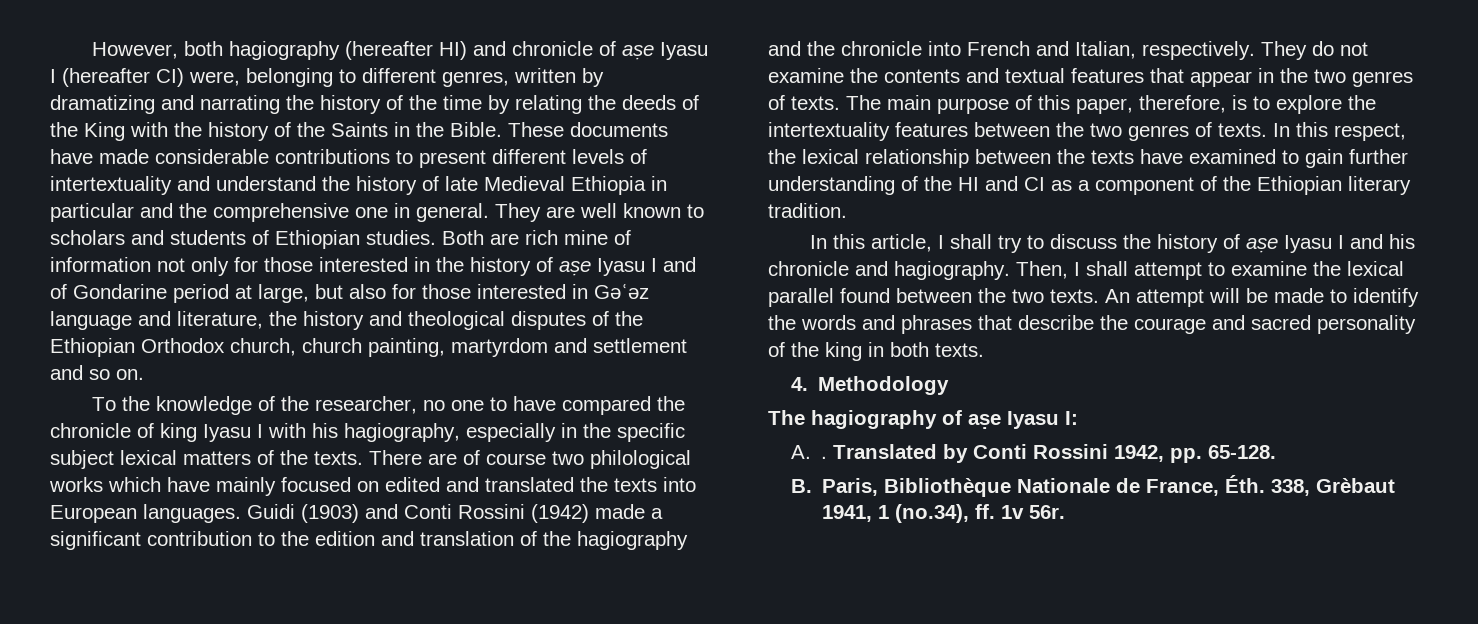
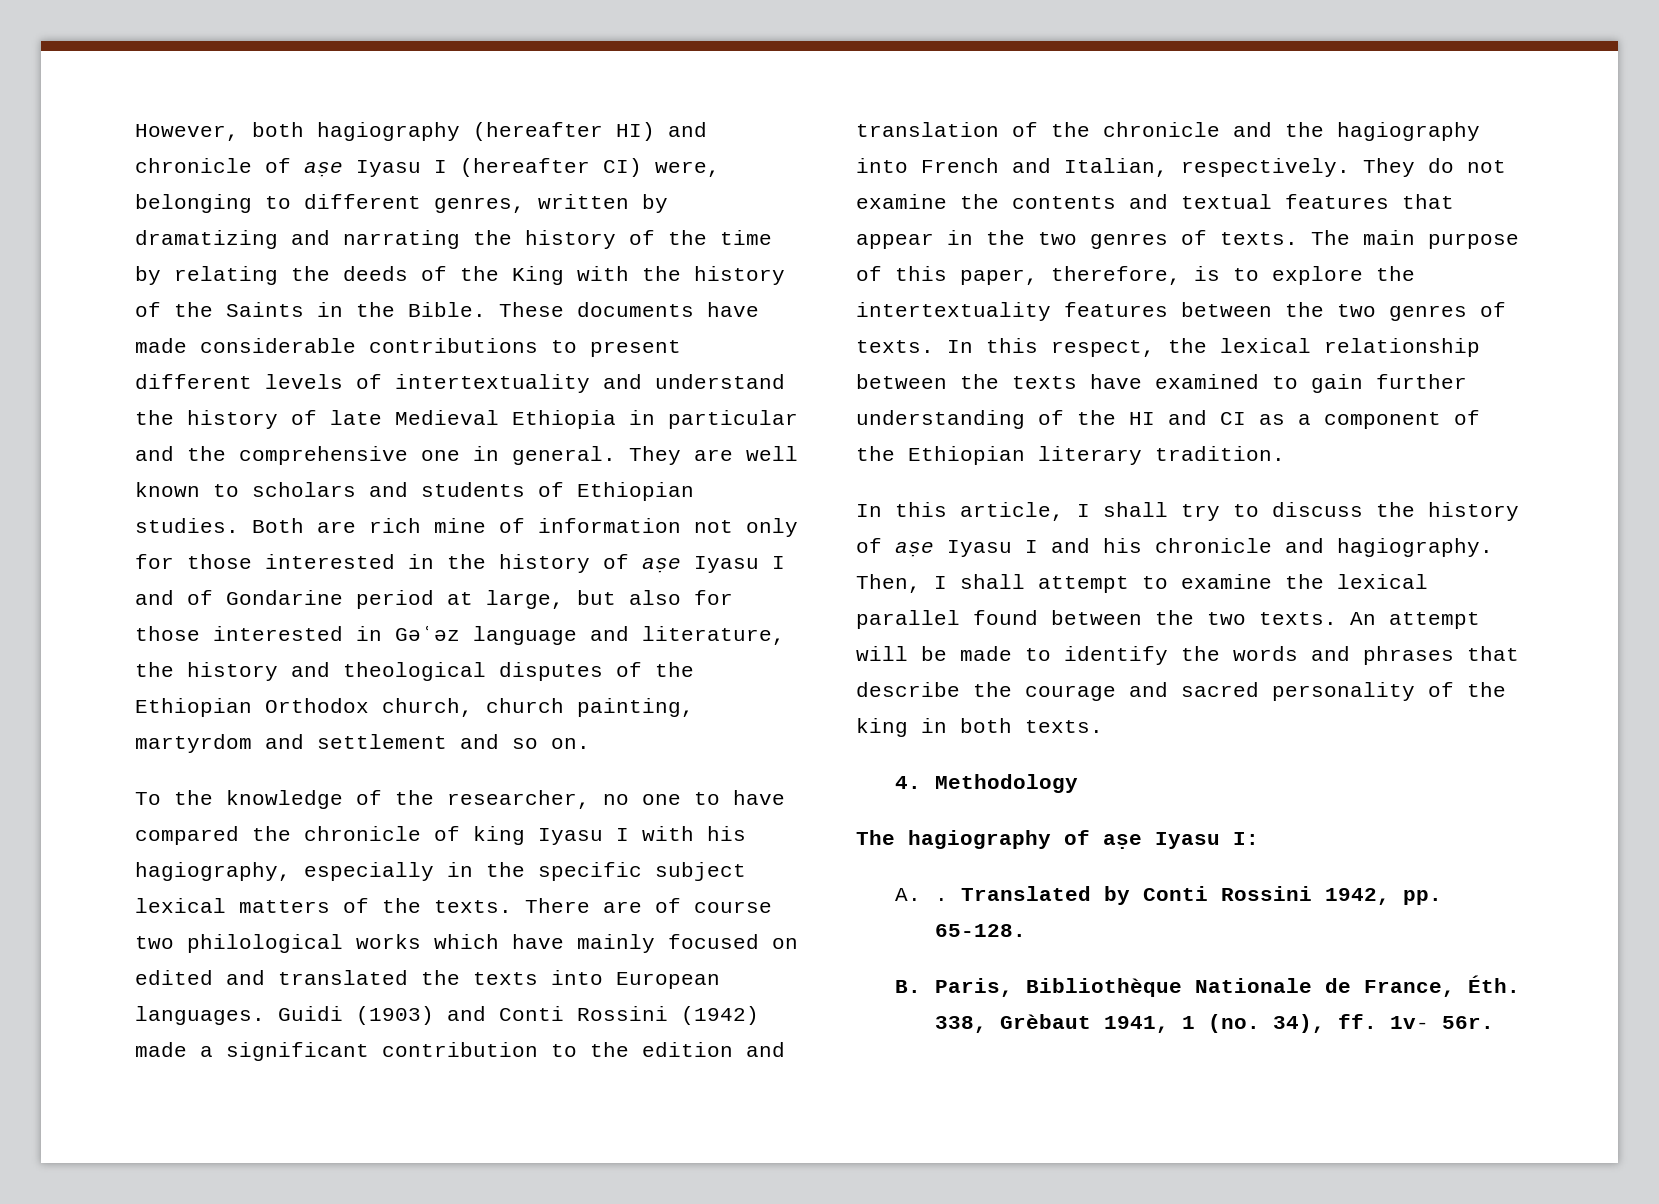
- Guidi (1903) and Conti Rossini (1942) made a significant contribution to the edition and translation of the hagiography and the chronicle into French and Italian, respectively.
+ Guidi (1903) and Conti Rossini (1942) made a significant contribution to the edition and translation of the chronicle and the hagiography into French and Italian, respectively.
- B. Paris, Bibliothèque Nationale de France, Éth. 338, Grèbaut 1941, 1 (no.34), ff. 1v 56r.
+ B. Paris, Bibliothèque Nationale de France, Éth. 338, Grèbaut 1941, 1 (no. 34), ff. 1v- 56r.

